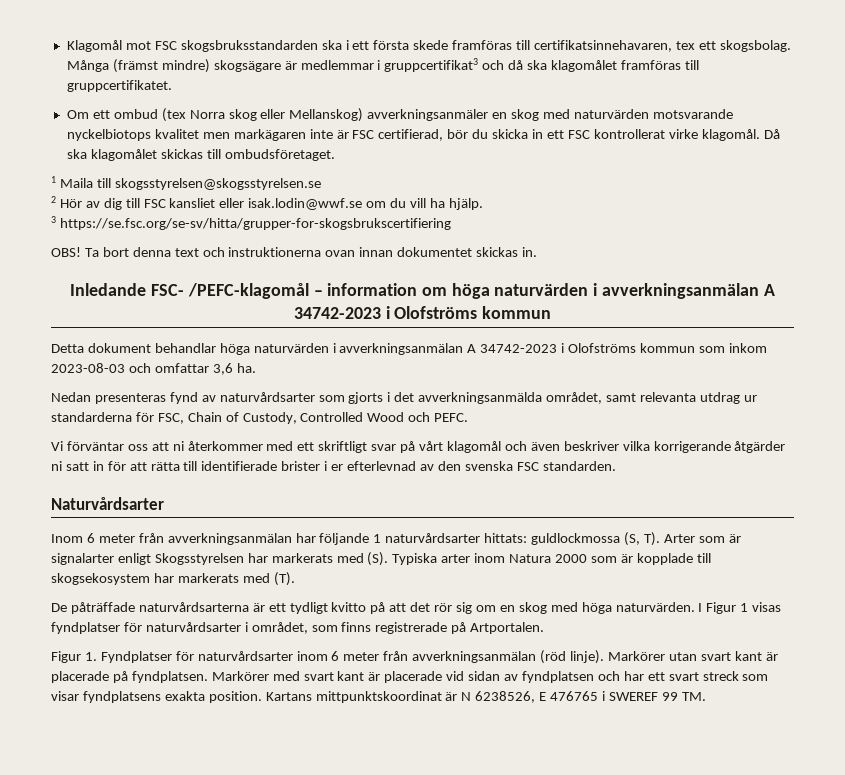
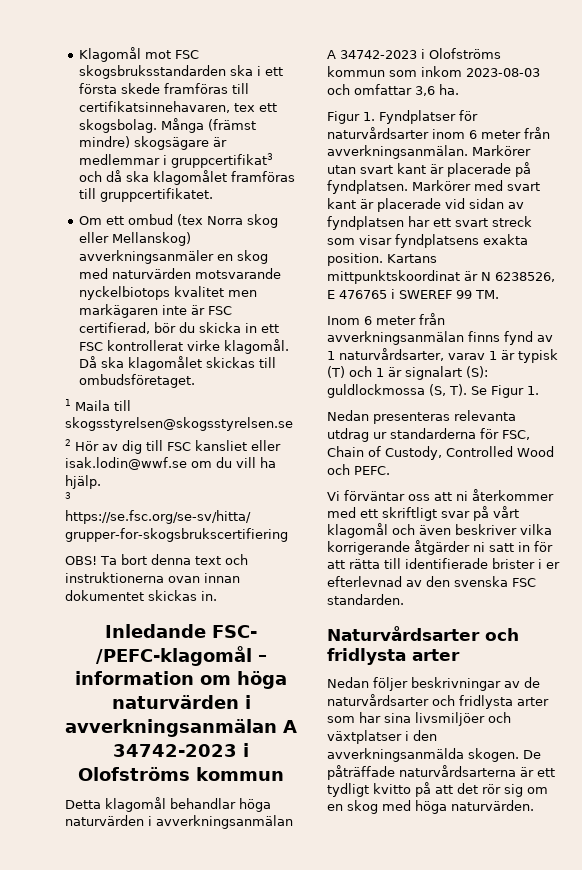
- Detta dokument behandlar höga naturvärden i avverkningsanmälan A 34742-2023 i Olofströms kommun som inkom 2023-08-03 och omfattar 3,6 ha.
+ Detta klagomål behandlar höga naturvärden i avverkningsanmälan A 34742-2023 i Olofströms kommun som inkom 2023-08-03 och omfattar 3,6 ha.
- Nedan presenteras fynd av naturvårdsarter som gjorts i det avverkningsanmälda området, samt relevanta utdrag ur standarderna för FSC, Chain of Custody, Controlled Wood och PEFC.
+ Figur 1. Fyndplatser för naturvårdsarter inom 6 meter från avverkningsanmälan. Markörer utan svart kant är placerade på fyndplatsen. Markörer med svart kant är placerade vid sidan av fyndplatsen har ett svart streck som visar fyndplatsens exakta position. Kartans mittpunktskoordinat är N 6238526, E 476765 i SWEREF 99 TM.
+ Inom 6 meter från avverkningsanmälan finns fynd av 1 naturvårdsarter, varav 1 är typisk (T) och 1 är signalart (S): guldlockmossa (S, T). Se Figur 1.
+ Nedan presenteras relevanta utdrag ur standarderna för FSC, Chain of Custody, Controlled Wood och PEFC.
- Naturvårdsarter
- Inom 6 meter från avverkningsanmälan har följande 1 naturvårdsarter hittats: guldlockmossa (S, T). Arter som är signalarter enligt Skogsstyrelsen har markerats med (S). Typiska arter inom Natura 2000 som är kopplade till skogsekosystem har markerats med (T).
- De påträffade naturvårdsarterna är ett tydligt kvitto på att det rör sig om en skog med höga naturvärden. I Figur 1 visas fyndplatser för naturvårdsarter i området, som finns registrerade på Artportalen.
- Figur 1. Fyndplatser för naturvårdsarter inom 6 meter från avverkningsanmälan (röd linje). Markörer utan svart kant är placerade på fyndplatsen. Markörer med svart kant är placerade vid sidan av fyndplatsen och har ett svart streck som visar fyndplatsens exakta position. Kartans mittpunktskoordinat är N 6238526, E 476765 i SWEREF 99 TM.
+ Naturvårdsarter och fridlysta arter
+ Nedan följer beskrivningar av de naturvårdsarter och fridlysta arter som har sina livsmiljöer och växtplatser i den avverkningsanmälda skogen. De påträffade naturvårdsarterna är ett tydligt kvitto på att det rör sig om en skog med höga naturvärden.

